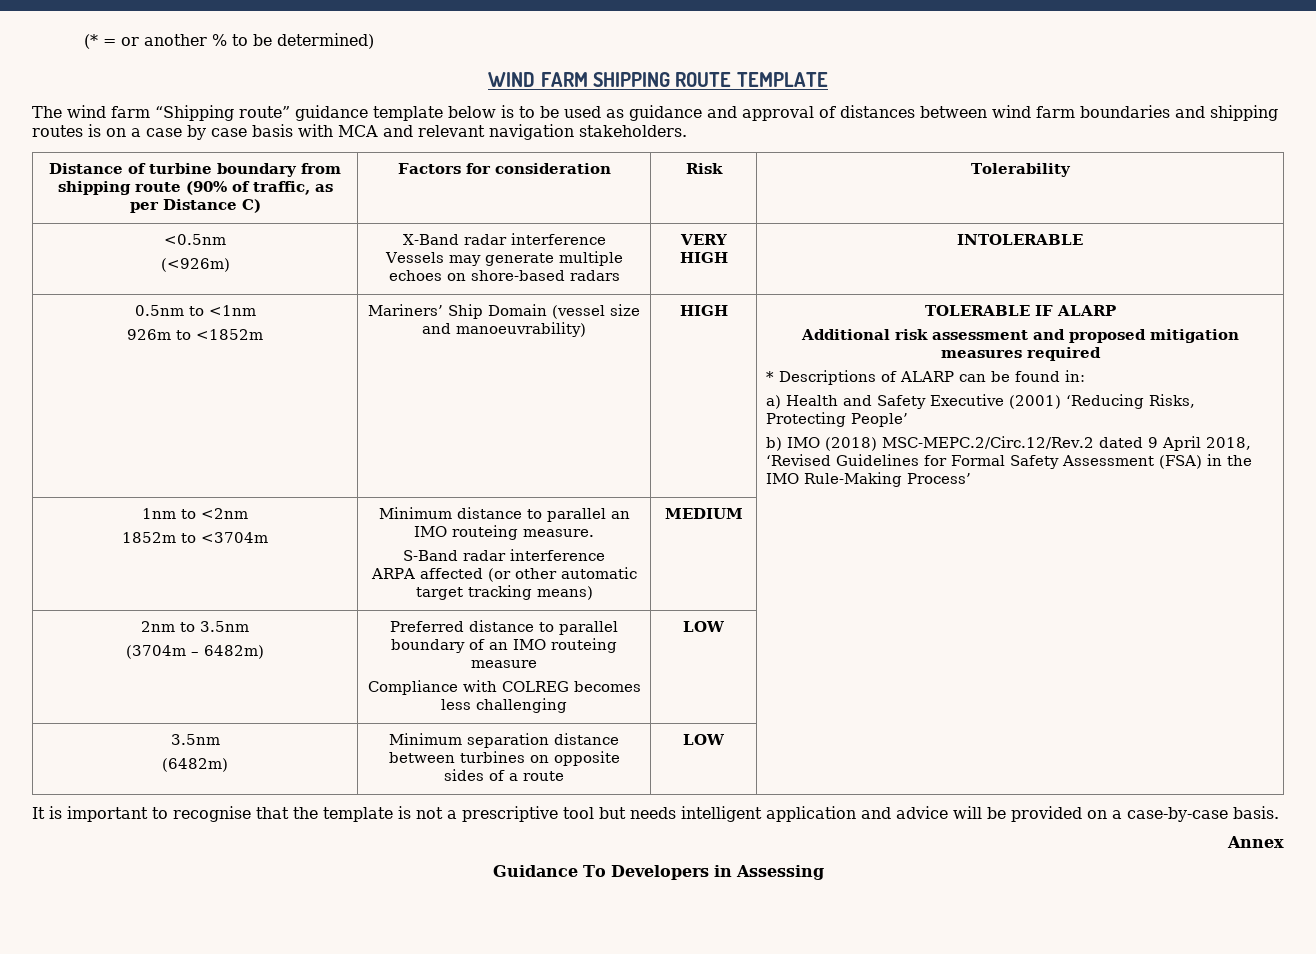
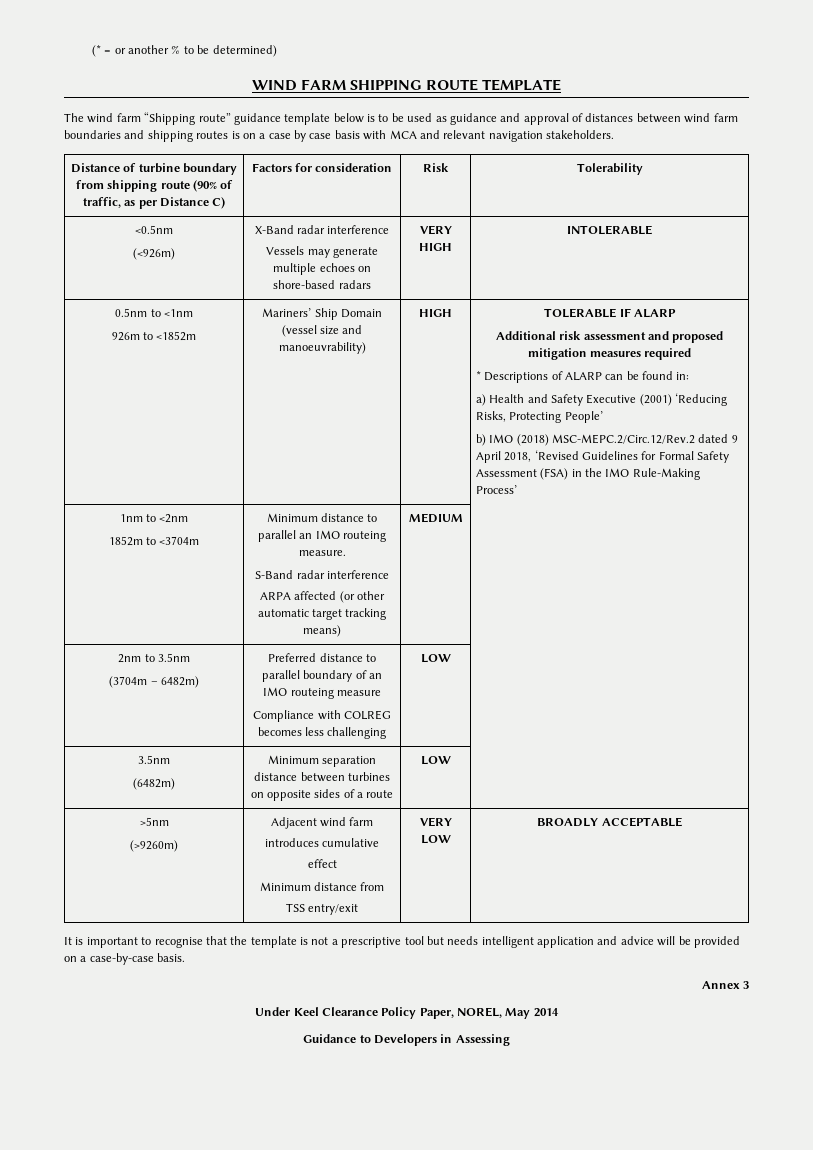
+ >5nm
+ (>9260m) | Adjacent wind farm
+ introduces cumulative
+ effect
+ Minimum distance from
+ TSS entry/exit | VERY LOW | BROADLY ACCEPTABLE
- Annex
+ Annex 3
+ Under Keel Clearance Policy Paper, NOREL, May 2014
- Guidance To Developers in Assessing
+ Guidance to Developers in Assessing

